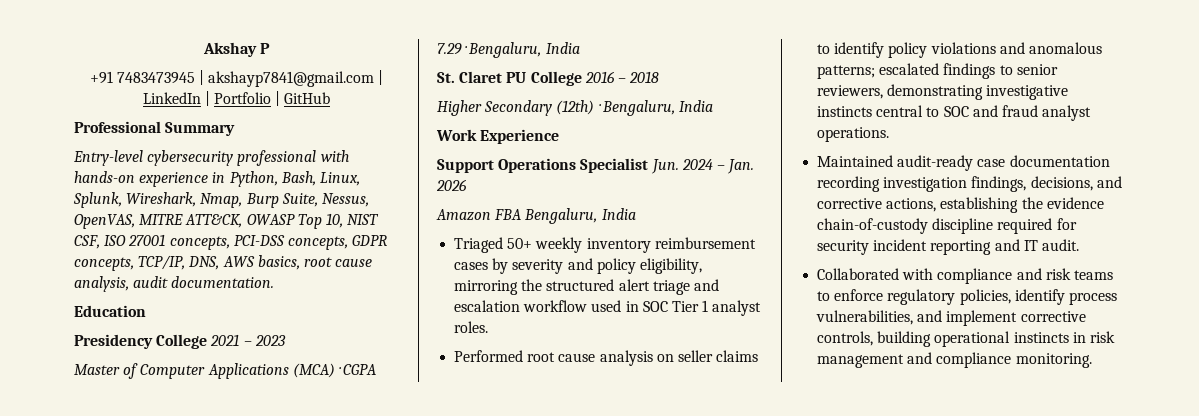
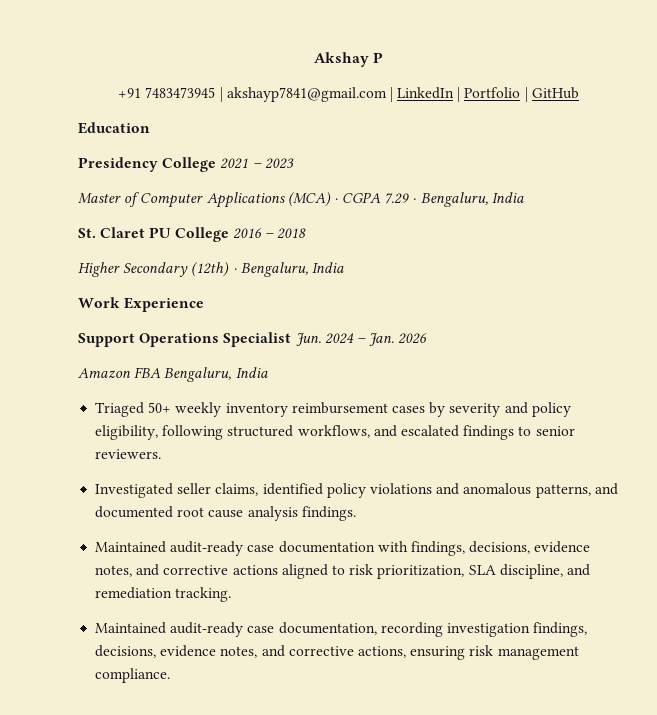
- Professional Summary
- Entry-level cybersecurity professional with hands-on experience in Python, Bash, Linux, Splunk, Wireshark, Nmap, Burp Suite, Nessus, OpenVAS, MITRE ATT&CK, OWASP Top 10, NIST CSF, ISO 27001 concepts, PCI-DSS concepts, GDPR concepts, TCP/IP, DNS, AWS basics, root cause analysis, audit documentation.
- Triaged 50+ weekly inventory reimbursement cases by severity and policy eligibility, mirroring the structured alert triage and escalation workflow used in SOC Tier 1 analyst roles.
- Performed root cause analysis on seller claims to identify policy violations and anomalous patterns; escalated findings to senior reviewers, demonstrating investigative instincts central to SOC and fraud analyst operations.
- Maintained audit-ready case documentation recording investigation findings, decisions, and corrective actions, establishing the evidence chain-of-custody discipline required for security incident reporting and IT audit.
- Collaborated with compliance and risk teams to enforce regulatory policies, identify process vulnerabilities, and implement corrective controls, building operational instincts in risk management and compliance monitoring.
+ Triaged 50+ weekly inventory reimbursement cases by severity and policy eligibility, following structured workflows, and escalated findings to senior reviewers.
+ Investigated seller claims, identified policy violations and anomalous patterns, and documented root cause analysis findings.
+ Maintained audit-ready case documentation with findings, decisions, evidence notes, and corrective actions aligned to risk prioritization, SLA discipline, and remediation tracking.
+ Maintained audit-ready case documentation, recording investigation findings, decisions, evidence notes, and corrective actions, ensuring risk management compliance.

